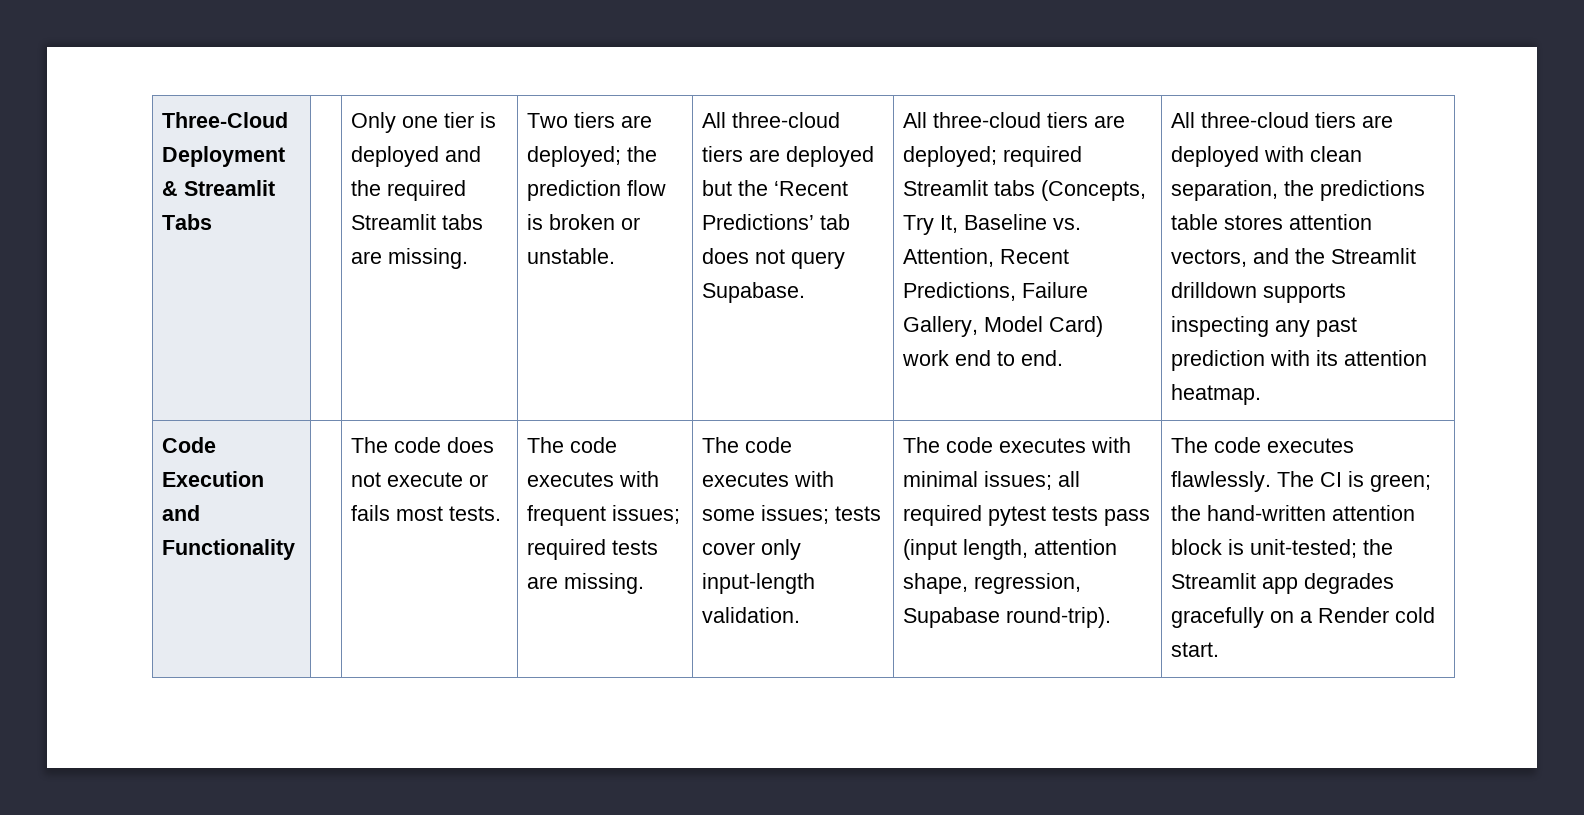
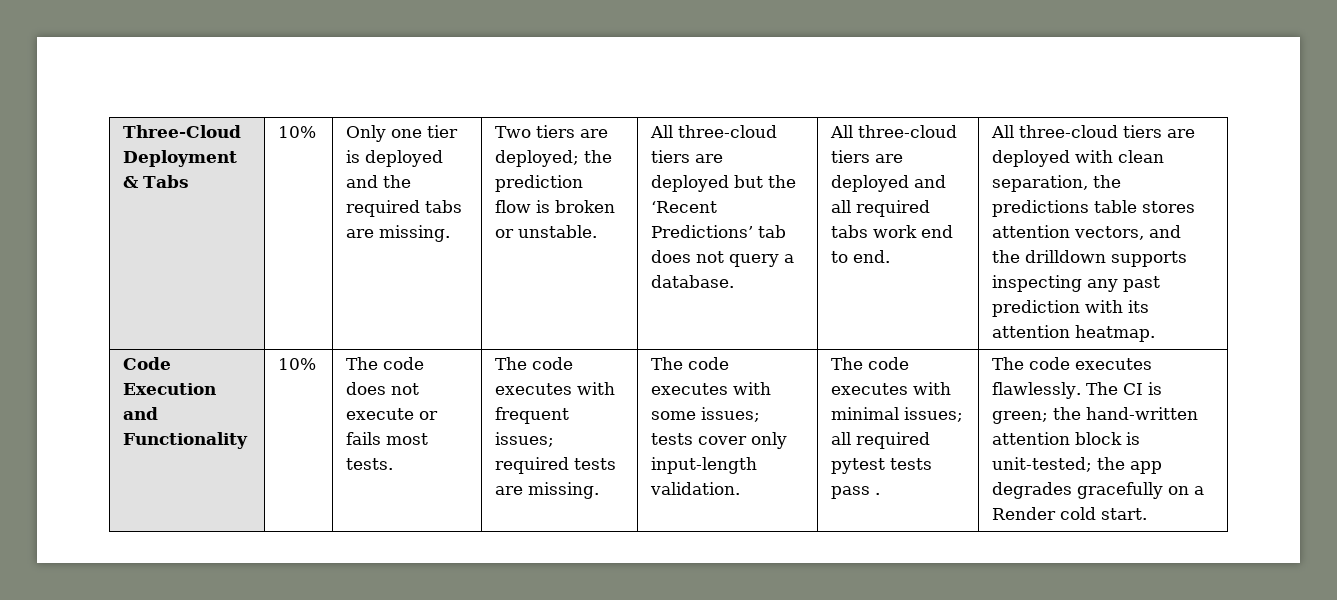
- Three-Cloud Deployment & Streamlit Tabs
+ Three-Cloud Deployment & Tabs | 10%
- Only one tier is deployed and the required Streamlit tabs are missing.
+ Only one tier is deployed and the required tabs are missing.
- All three-cloud tiers are deployed but the ‘Recent Predictions’ tab does not query Supabase. | All three-cloud tiers are deployed; required Streamlit tabs (Concepts, Try It, Baseline vs. Attention, Recent Predictions, Failure Gallery, Model Card) work end to end.
+ All three-cloud tiers are deployed but the ‘Recent Predictions’ tab does not query a database. | All three-cloud tiers are deployed and all required tabs work end to end.
- All three-cloud tiers are deployed with clean separation, the predictions table stores attention vectors, and the Streamlit drilldown supports inspecting any past prediction with its attention heatmap.
+ All three-cloud tiers are deployed with clean separation, the predictions table stores attention vectors, and the drilldown supports inspecting any past prediction with its attention heatmap.
- Code Execution and Functionality
+ Code Execution and Functionality | 10%
- The code executes with minimal issues; all required pytest tests pass (input length, attention shape, regression, Supabase round-trip).
+ The code executes with minimal issues; all required pytest tests pass .
- The CI is green; the hand-written attention block is unit-tested; the Streamlit app degrades gracefully on a Render cold start.
+ The CI is green; the hand-written attention block is unit-tested; the app degrades gracefully on a Render cold start.

